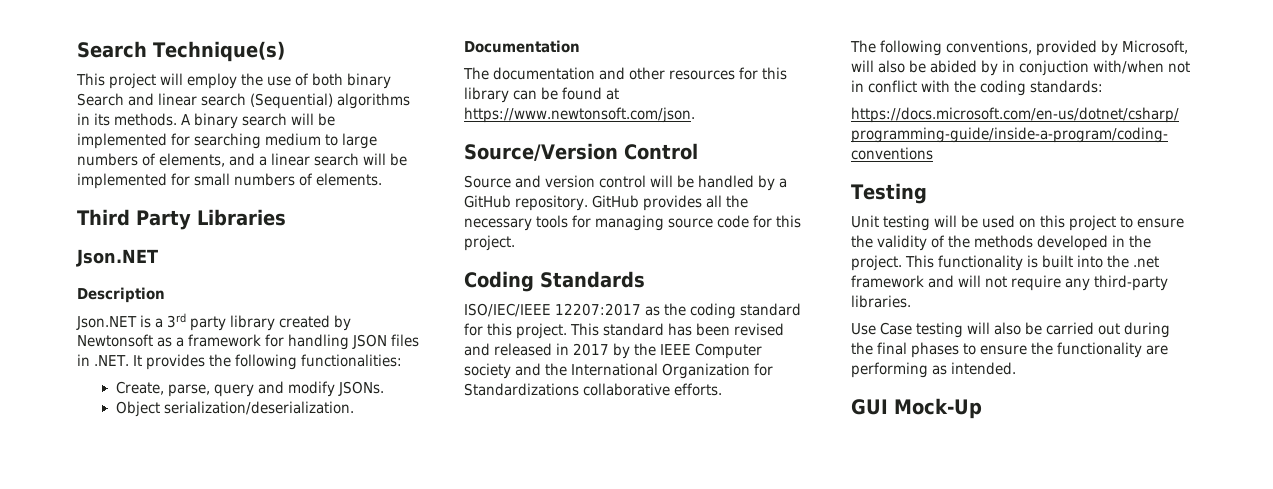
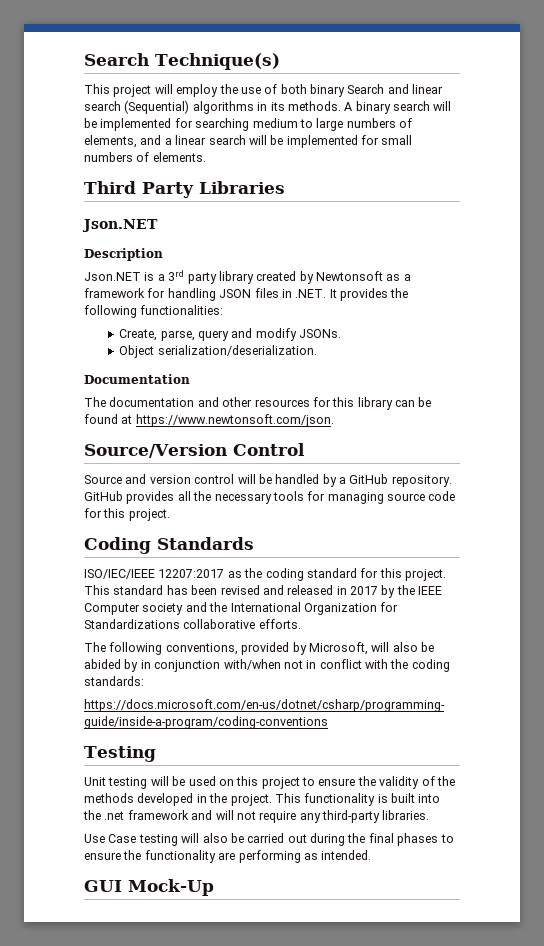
- The following conventions, provided by Microsoft, will also be abided by in conjuction with/when not in conflict with the coding standards:
+ The following conventions, provided by Microsoft, will also be abided by in conjunction with/when not in conflict with the coding standards:

